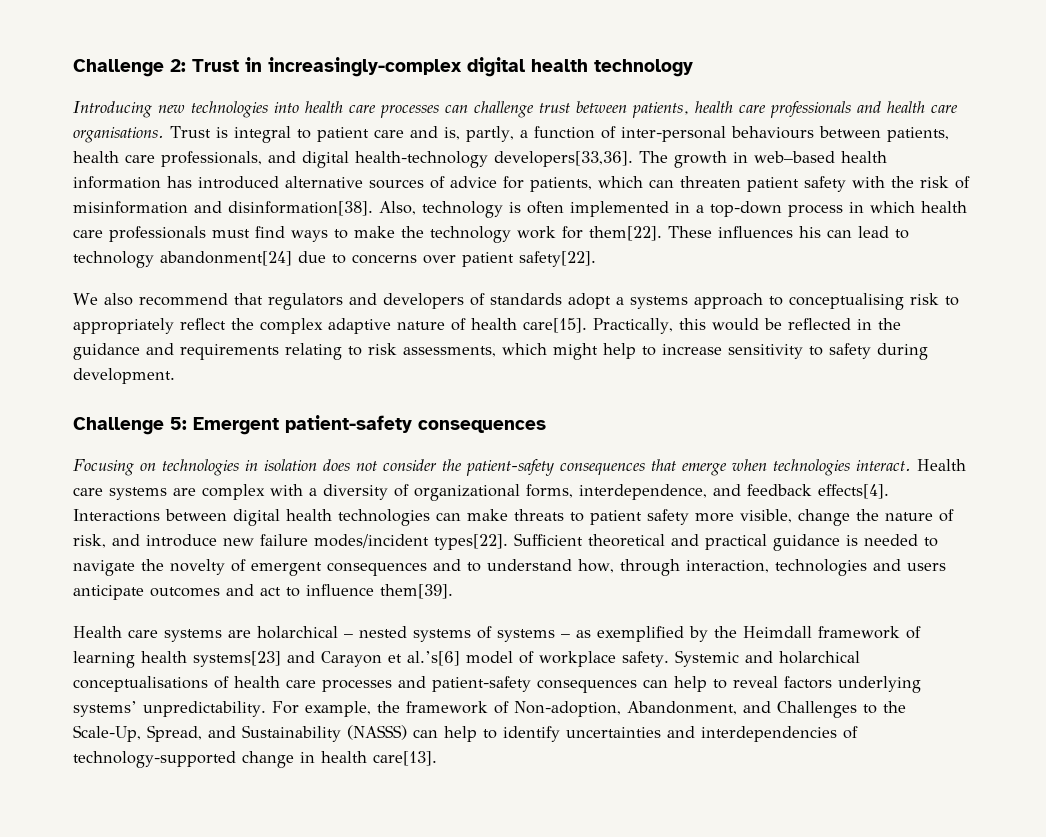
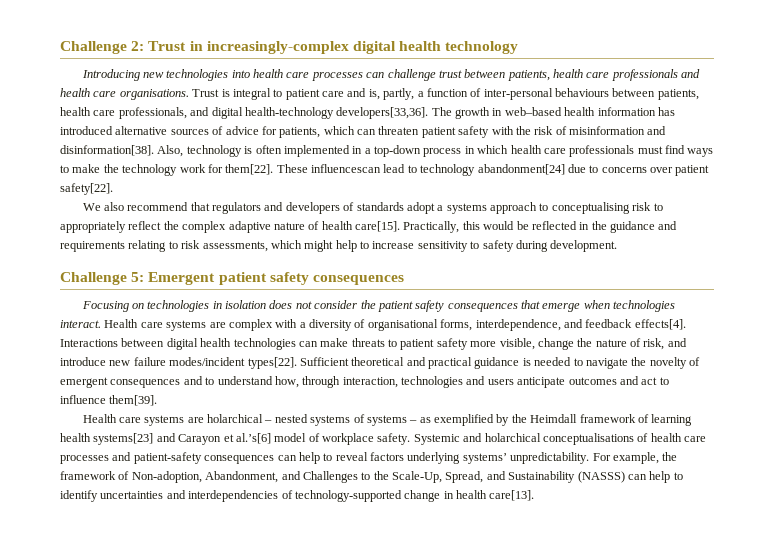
- These influences his can lead to technology abandonment[24] due to concerns over patient safety[22].
+ These influencescan lead to technology abandonment[24] due to concerns over patient safety[22].
- Challenge 5: Emergent patient-safety consequences
+ Challenge 5: Emergent patient safety consequences
- Focusing on technologies in isolation does not consider the patient-safety consequences that emerge when technologies interact.
+ Focusing on technologies in isolation does not consider the patient safety consequences that emerge when technologies interact.
- Health care systems are complex with a diversity of organizational forms, interdependence, and feedback effects[4].
+ Health care systems are complex with a diversity of organisational forms, interdependence, and feedback effects[4].

